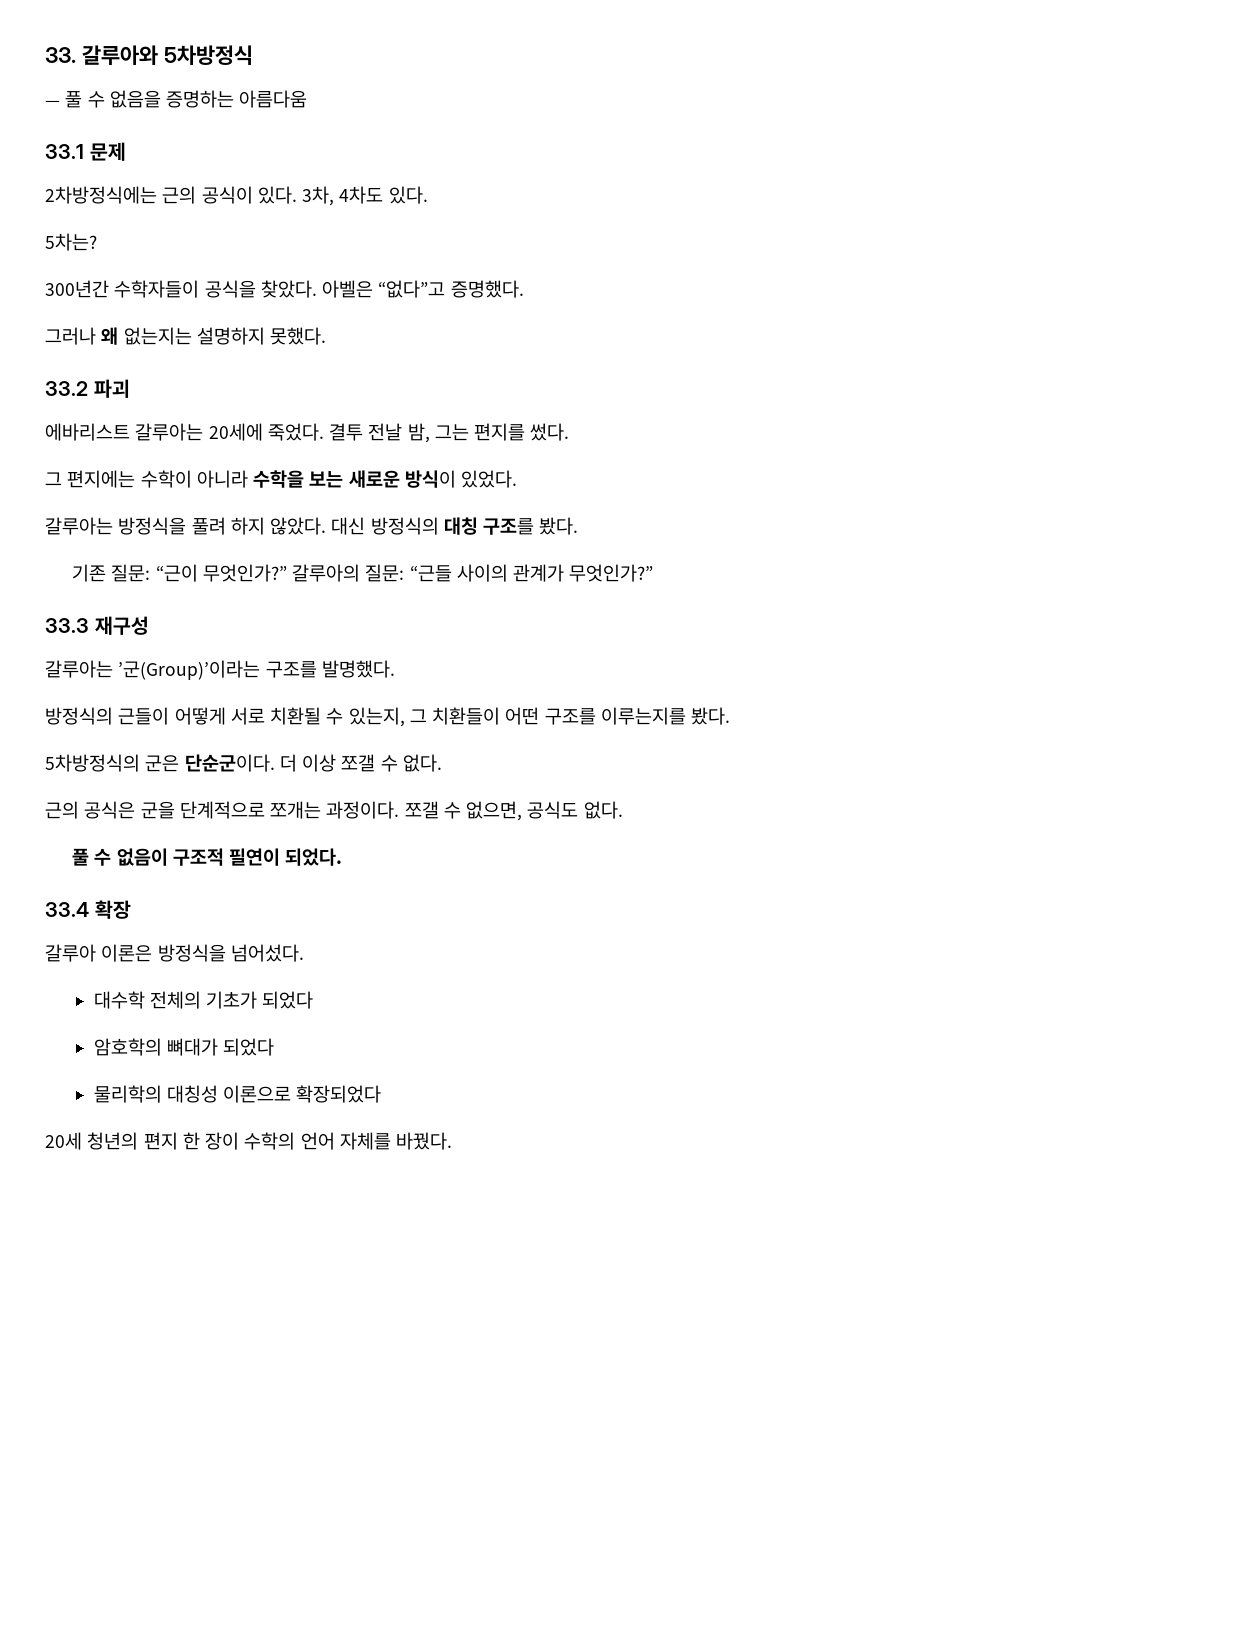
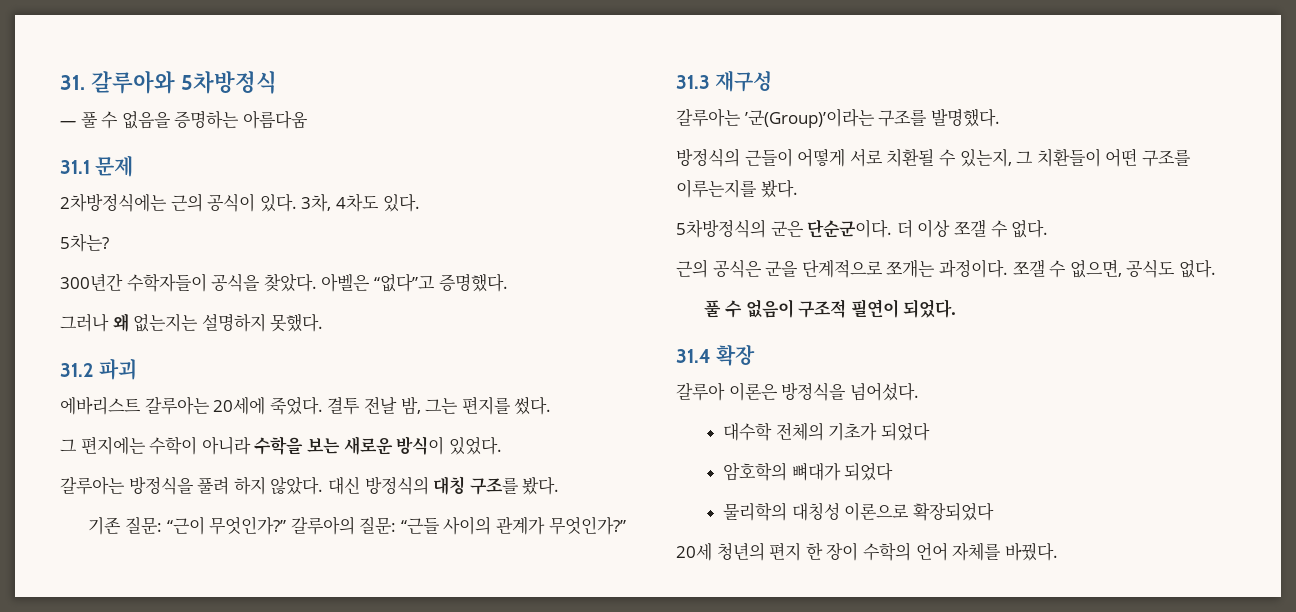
- 33. 갈루아와 5차방정식
+ 31. 갈루아와 5차방정식
- 33.1 문제
+ 31.1 문제
- 33.2 파괴
+ 31.2 파괴
- 33.3 재구성
+ 31.3 재구성
- 33.4 확장
+ 31.4 확장

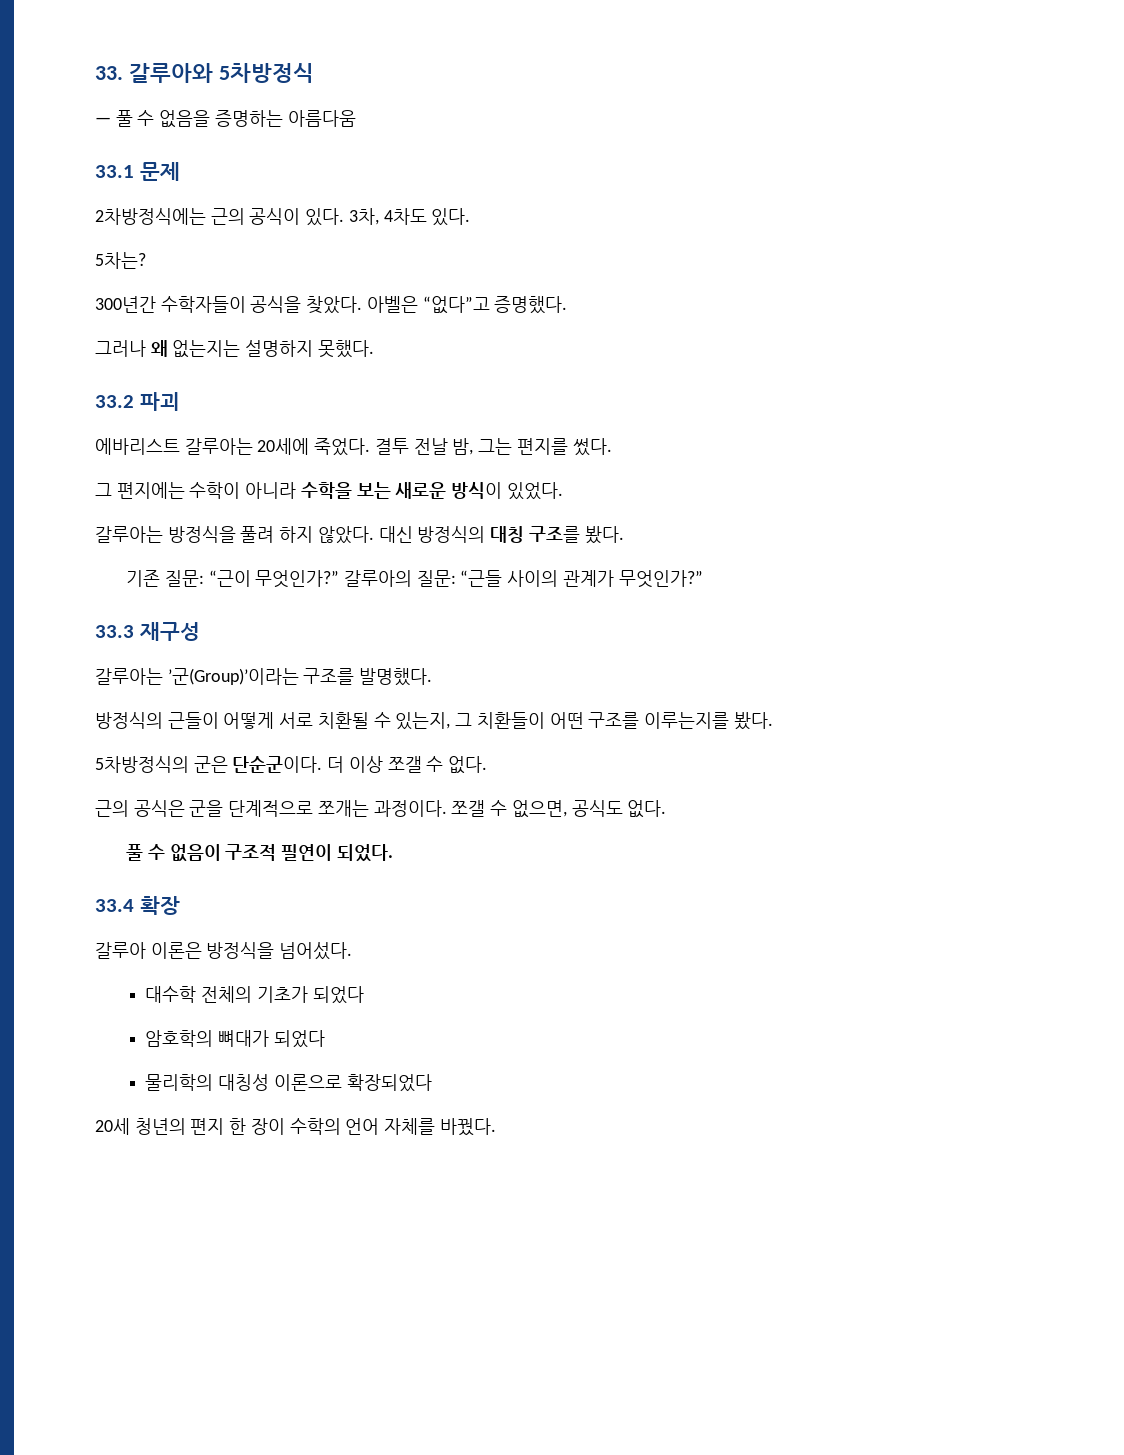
- 31. 갈루아와 5차방정식
+ 33. 갈루아와 5차방정식
- 31.1 문제
+ 33.1 문제
- 31.2 파괴
+ 33.2 파괴
- 31.3 재구성
+ 33.3 재구성
- 31.4 확장
+ 33.4 확장

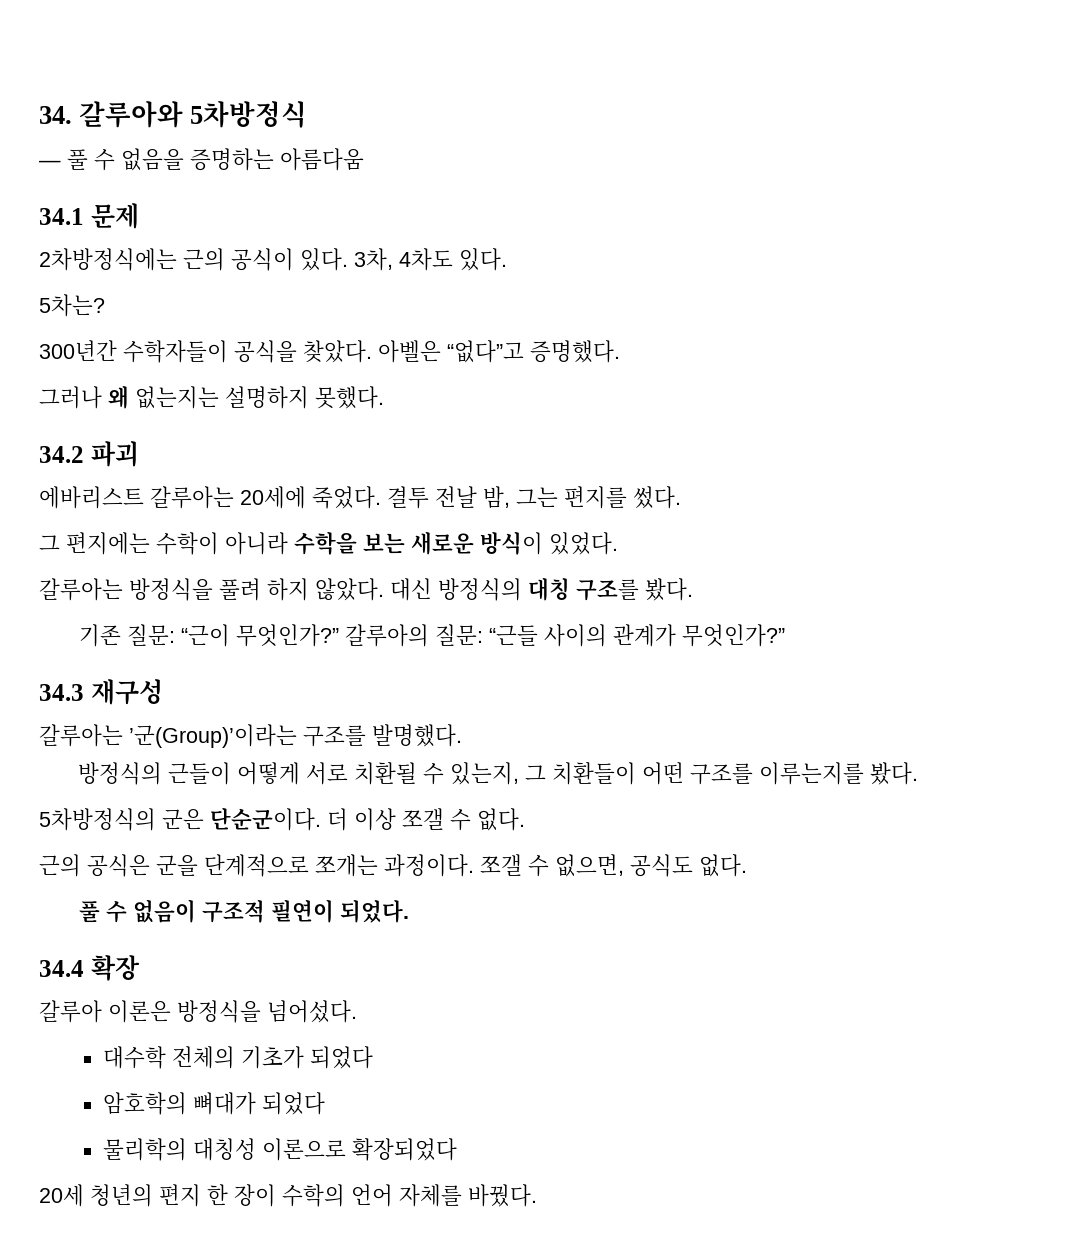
- 33. 갈루아와 5차방정식
+ 34. 갈루아와 5차방정식
- 33.1 문제
+ 34.1 문제
- 33.2 파괴
+ 34.2 파괴
- 33.3 재구성
+ 34.3 재구성
- 33.4 확장
+ 34.4 확장

